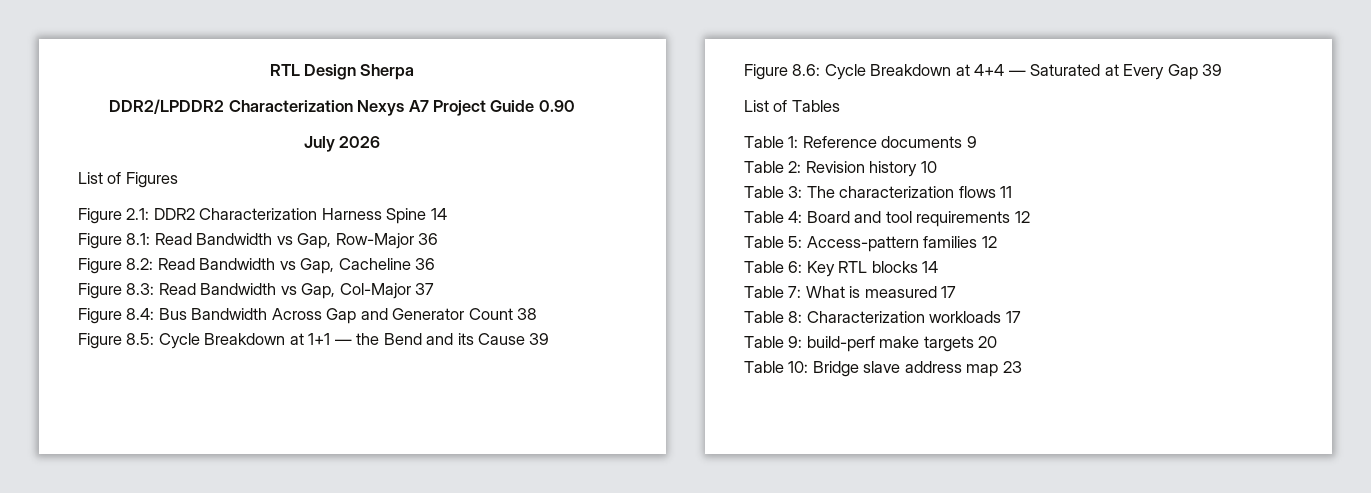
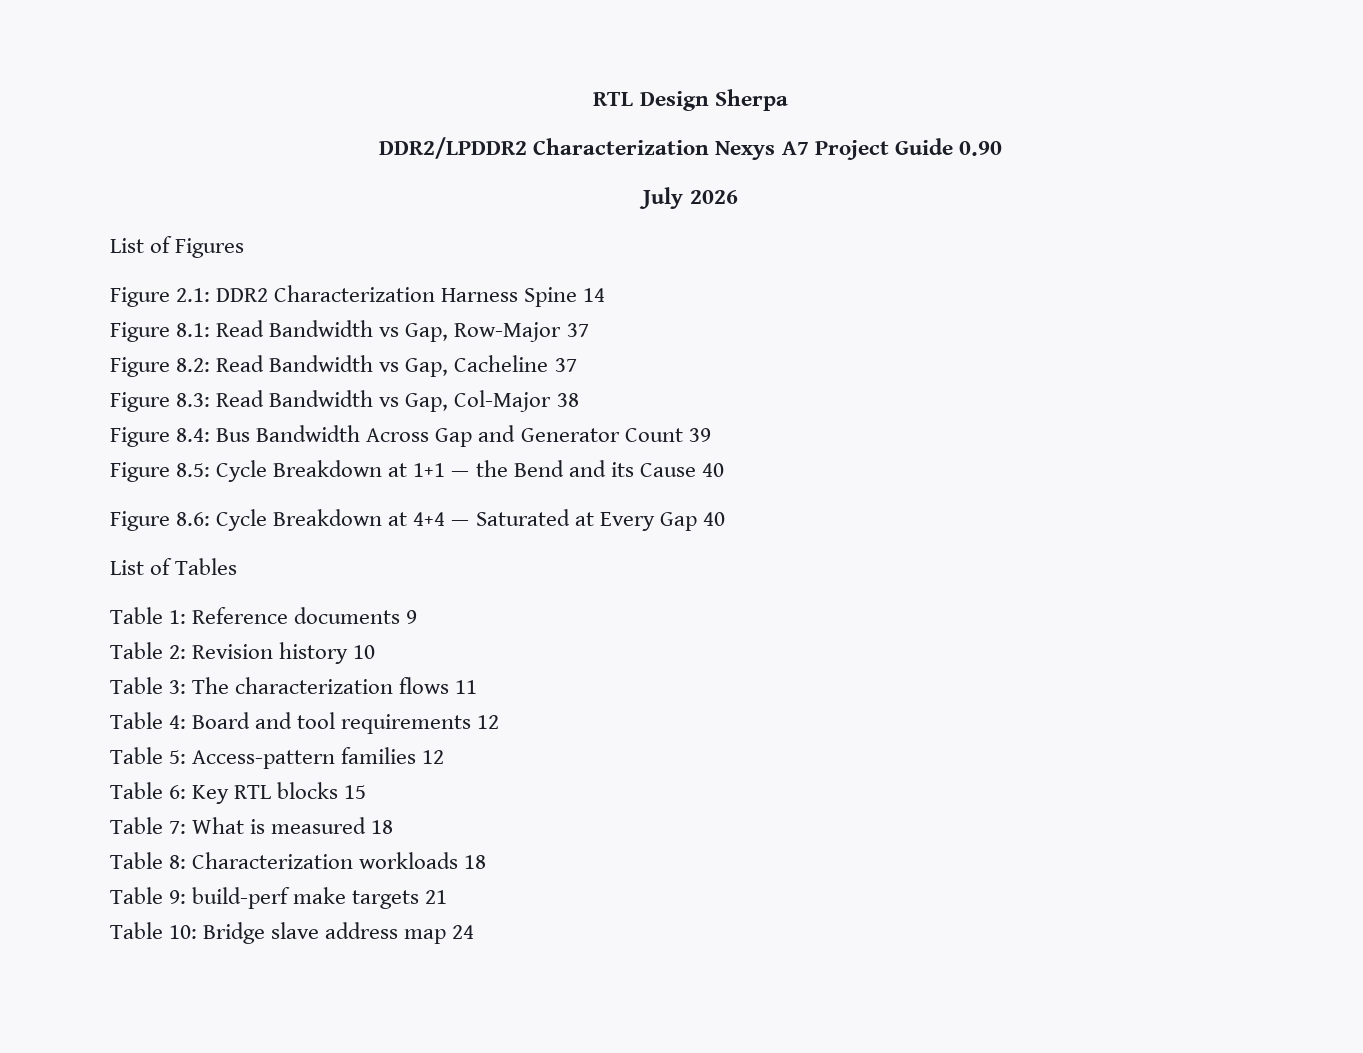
- Figure 8.1: Read Bandwidth vs Gap, Row-Major 36
+ Figure 8.1: Read Bandwidth vs Gap, Row-Major 37
- Figure 8.2: Read Bandwidth vs Gap, Cacheline 36
+ Figure 8.2: Read Bandwidth vs Gap, Cacheline 37
- Figure 8.3: Read Bandwidth vs Gap, Col-Major 37
+ Figure 8.3: Read Bandwidth vs Gap, Col-Major 38
- Figure 8.4: Bus Bandwidth Across Gap and Generator Count 38
+ Figure 8.4: Bus Bandwidth Across Gap and Generator Count 39
- Figure 8.5: Cycle Breakdown at 1+1 — the Bend and its Cause 39
+ Figure 8.5: Cycle Breakdown at 1+1 — the Bend and its Cause 40
- Figure 8.6: Cycle Breakdown at 4+4 — Saturated at Every Gap 39
+ Figure 8.6: Cycle Breakdown at 4+4 — Saturated at Every Gap 40
- Table 6: Key RTL blocks 14
+ Table 6: Key RTL blocks 15
- Table 7: What is measured 17
+ Table 7: What is measured 18
- Table 8: Characterization workloads 17
+ Table 8: Characterization workloads 18
- Table 9: build-perf make targets 20
+ Table 9: build-perf make targets 21
- Table 10: Bridge slave address map 23
+ Table 10: Bridge slave address map 24

